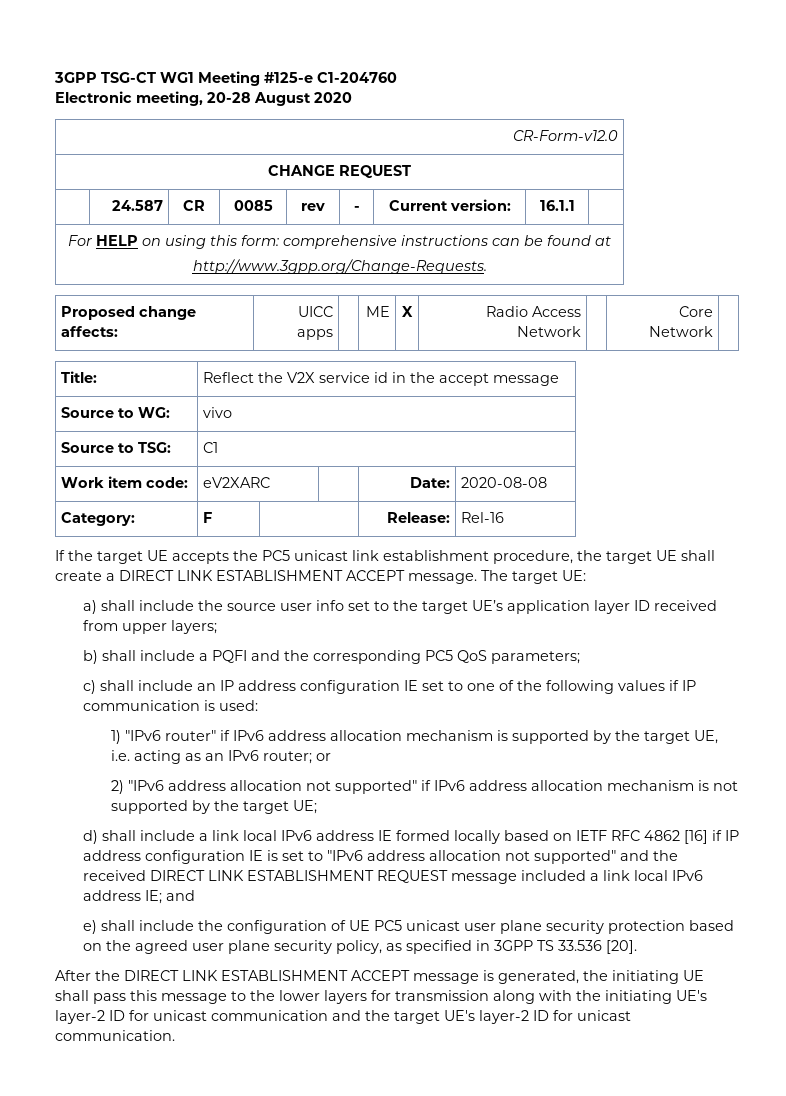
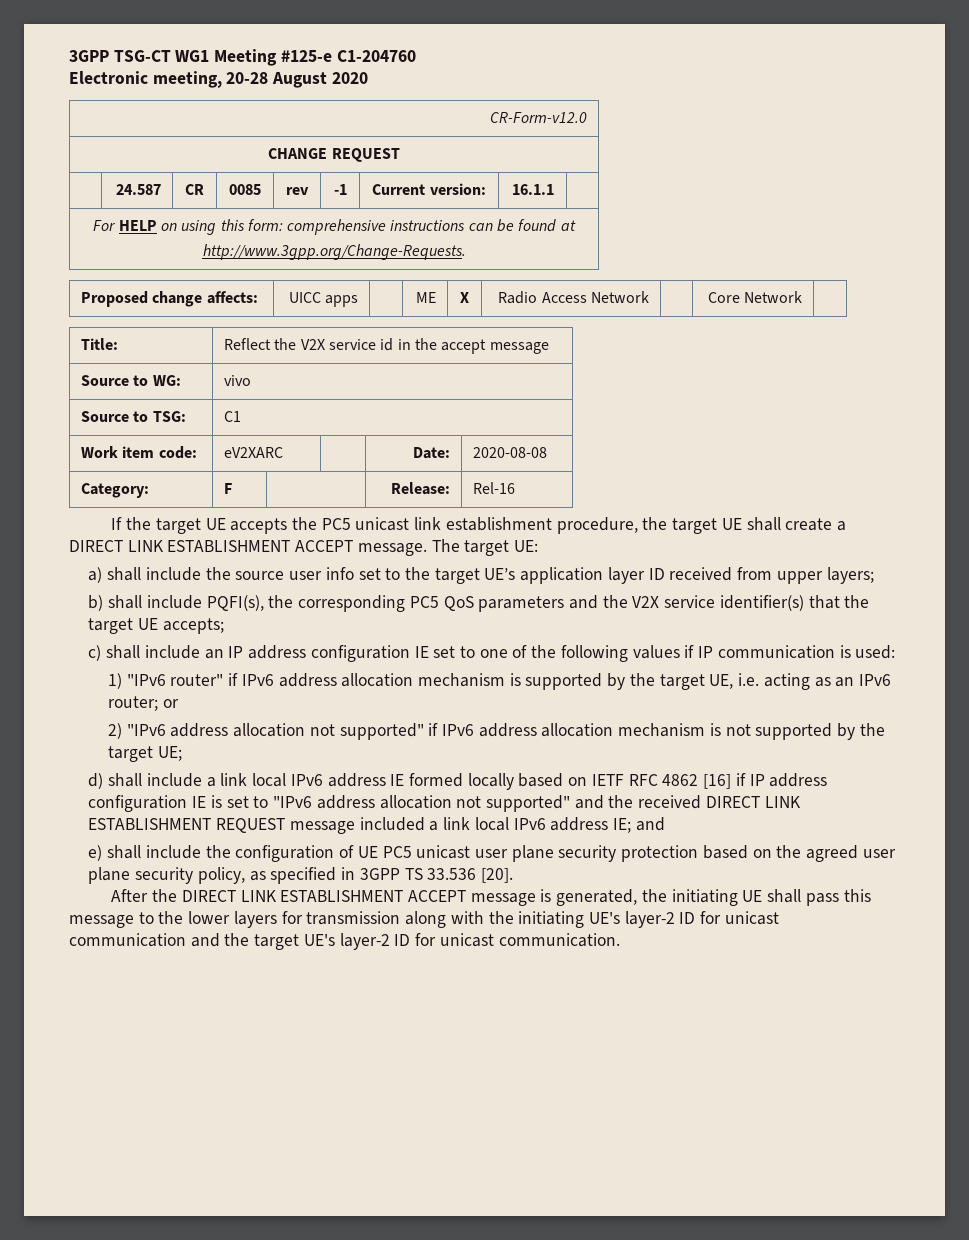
- | 24.587 | CR | 0085 | rev | - | Current version: | 16.1.1 |
+ | 24.587 | CR | 0085 | rev | -1 | Current version: | 16.1.1 |
- b) shall include a PQFI and the corresponding PC5 QoS parameters;
+ b) shall include PQFI(s), the corresponding PC5 QoS parameters and the V2X service identifier(s) that the target UE accepts;

